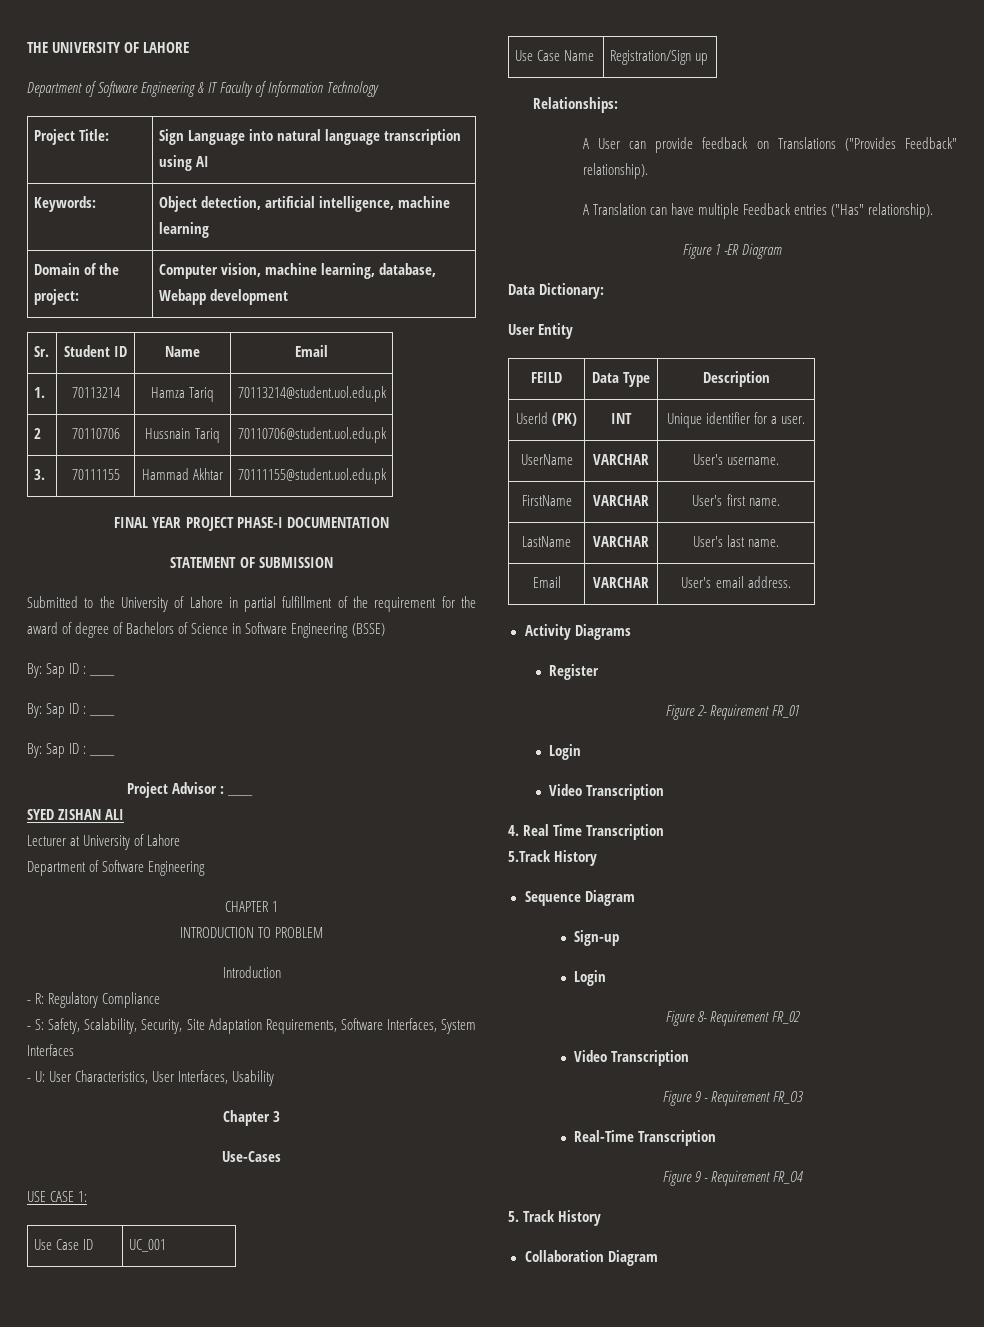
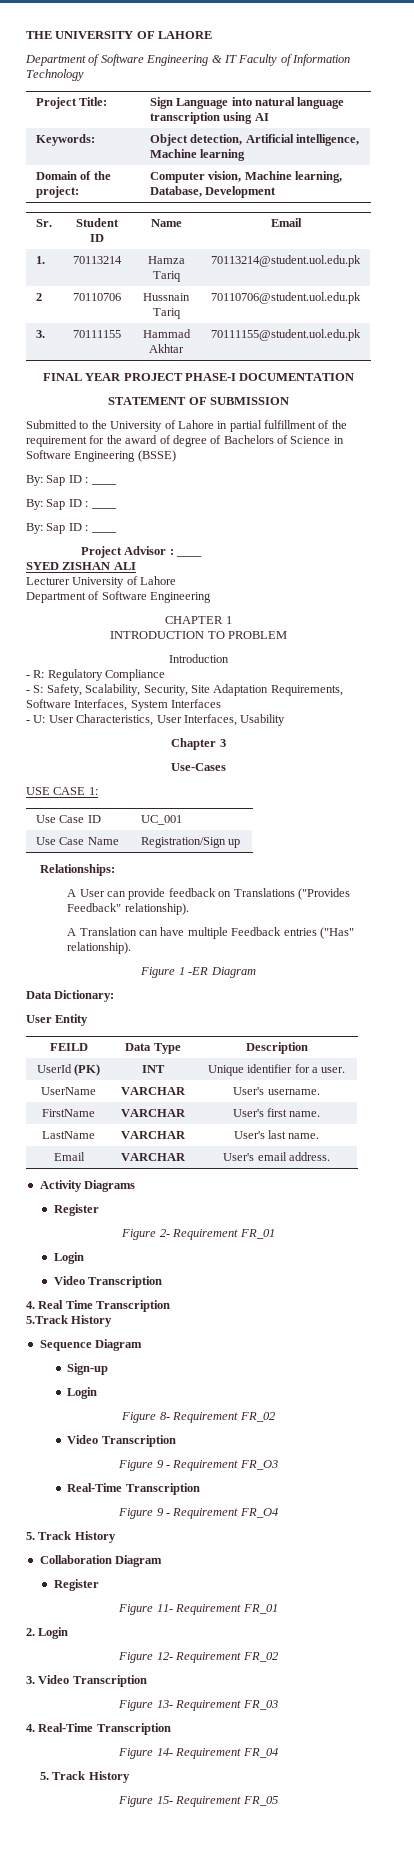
- Keywords: | Object detection, artificial intelligence, machine learning
+ Keywords: | Object detection, Artificial intelligence, Machine learning
- Domain of the project: | Computer vision, machine learning, database, Webapp development
+ Domain of the project: | Computer vision, Machine learning, Database, Development
- Lecturer at University of Lahore
+ Lecturer University of Lahore
  Collaboration Diagram
+ Register
+ Figure 11- Requirement FR_01
+ 2. Login
+ Figure 12- Requirement FR_02
+ 3. Video Transcription
+ Figure 13- Requirement FR_03
+ 4. Real-Time Transcription
+ Figure 14- Requirement FR_04
+ 5. Track History
+ Figure 15- Requirement FR_05

